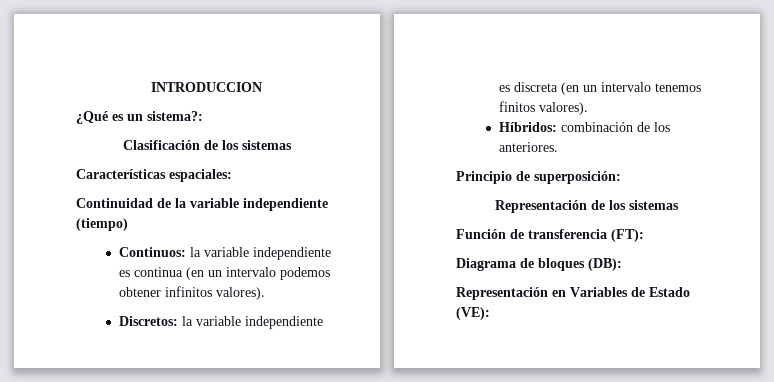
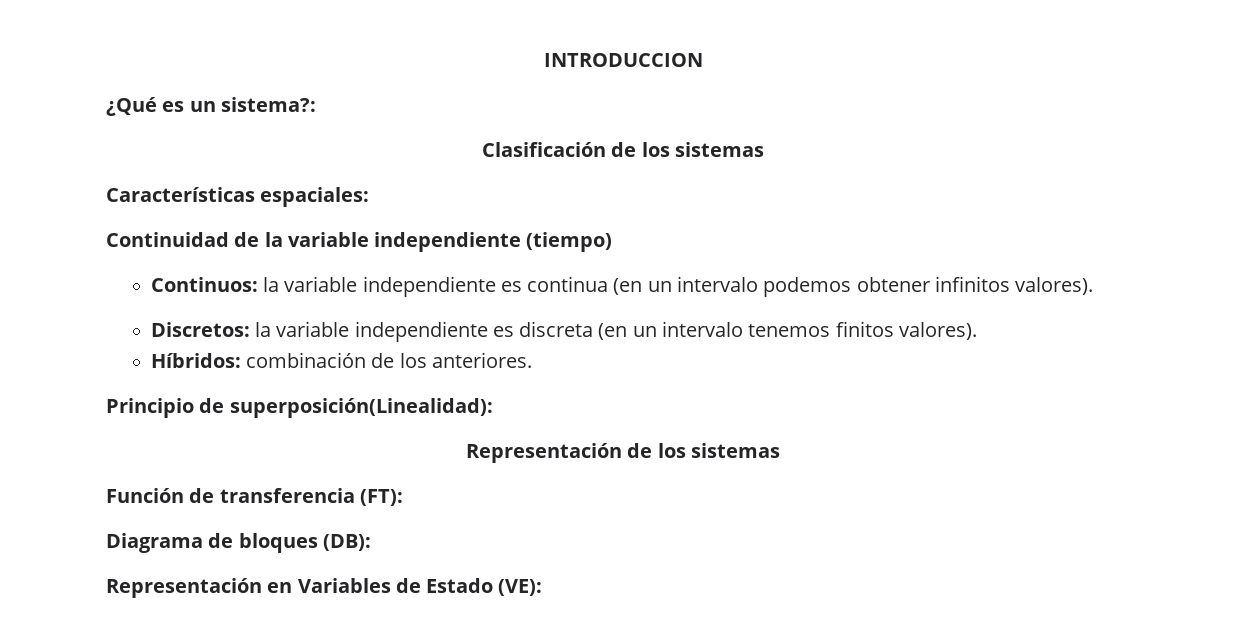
- Principio de superposición:
+ Principio de superposición(Linealidad):

